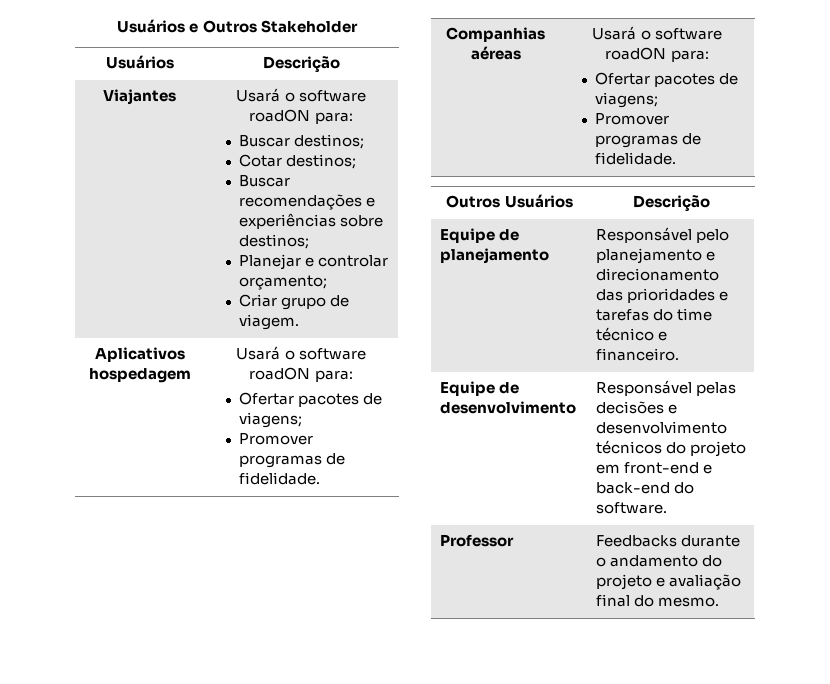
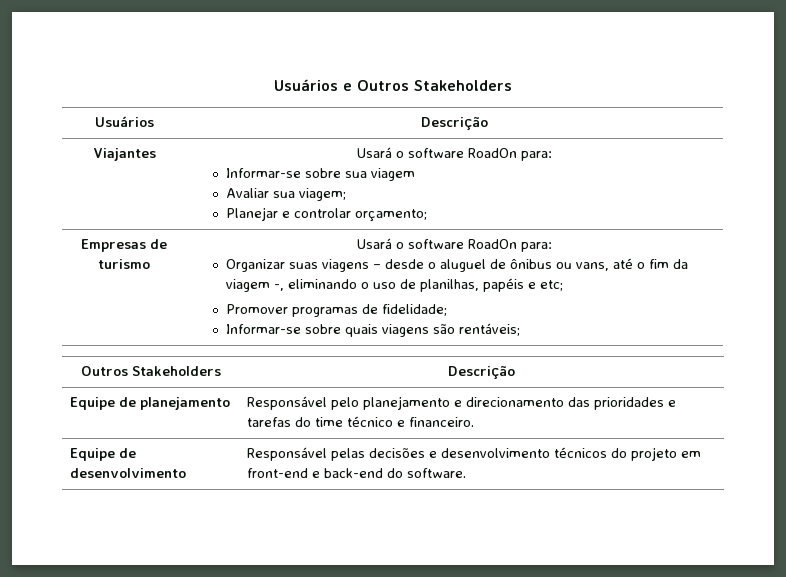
- Usuários e Outros Stakeholder
+ Usuários e Outros Stakeholders
- Viajantes | Usará o software roadON para:
- Buscar destinos;
- Cotar destinos;
- Buscar recomendações e experiências sobre destinos;
+ Viajantes | Usará o software RoadOn para:
+ Informar-se sobre sua viagem
+ Avaliar sua viagem;
  Planejar e controlar orçamento;
- Criar grupo de viagem.
- Aplicativos hospedagem | Usará o software roadON para:
- Ofertar pacotes de viagens;
- Promover programas de fidelidade.
- Companhias aéreas | Usará o software roadON para:
- Ofertar pacotes de viagens;
- Promover programas de fidelidade.
- Outros Usuários | Descrição
+ Empresas de turismo | Usará o software RoadOn para:
+ Organizar suas viagens – desde o aluguel de ônibus ou vans, até o fim da viagem -, eliminando o uso de planilhas, papéis e etc;
+ Promover programas de fidelidade;
+ Informar-se sobre quais viagens são rentáveis;
+ Outros Stakeholders | Descrição
- Professor | Feedbacks durante o andamento do projeto e avaliação final do mesmo.

